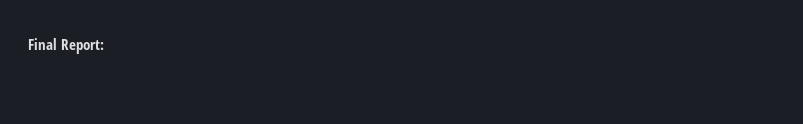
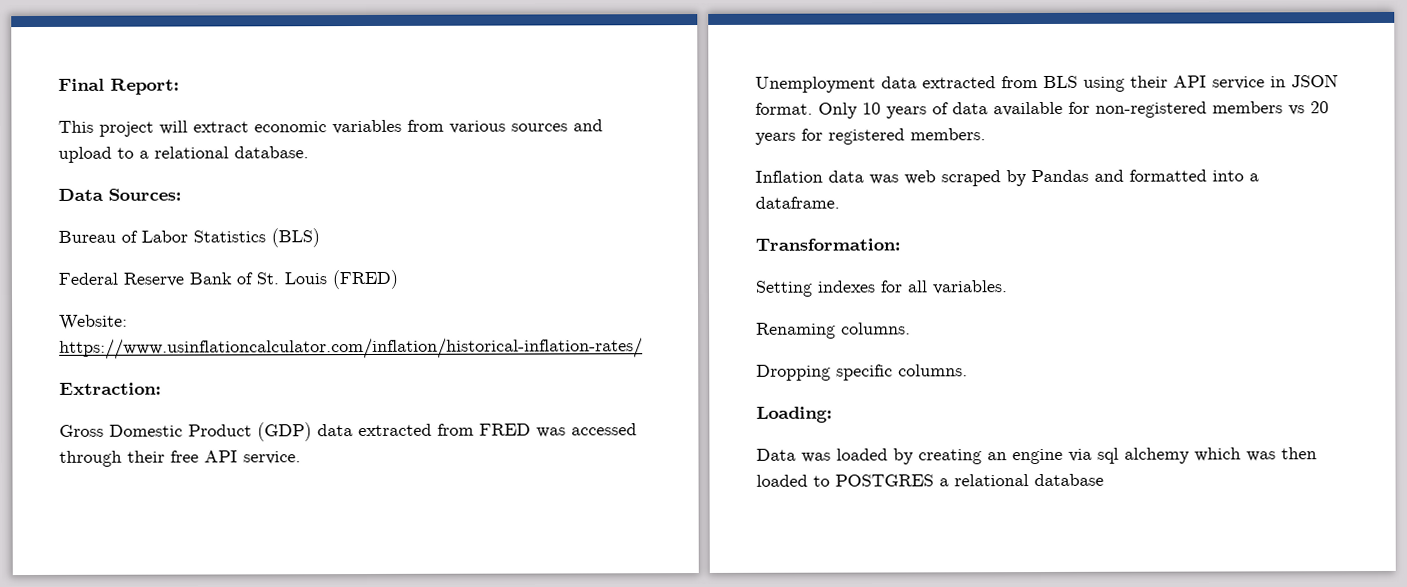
+ This project will extract economic variables from various sources and upload to a relational database.
+ Data Sources:
+ Bureau of Labor Statistics (BLS)
+ Federal Reserve Bank of St. Louis (FRED)
+ Website: https://www.usinflationcalculator.com/inflation/historical-inflation-rates/
+ Extraction:
+ Gross Domestic Product (GDP) data extracted from FRED was accessed through their free API service.
+ Unemployment data extracted from BLS using their API service in JSON format. Only 10 years of data available for non-registered members vs 20 years for registered members.
+ Inflation data was web scraped by Pandas and formatted into a dataframe.
+ Transformation:
+ Setting indexes for all variables.
+ Renaming columns.
+ Dropping specific columns.
+ Loading:
+ Data was loaded by creating an engine via sql alchemy which was then loaded to POSTGRES a relational database

